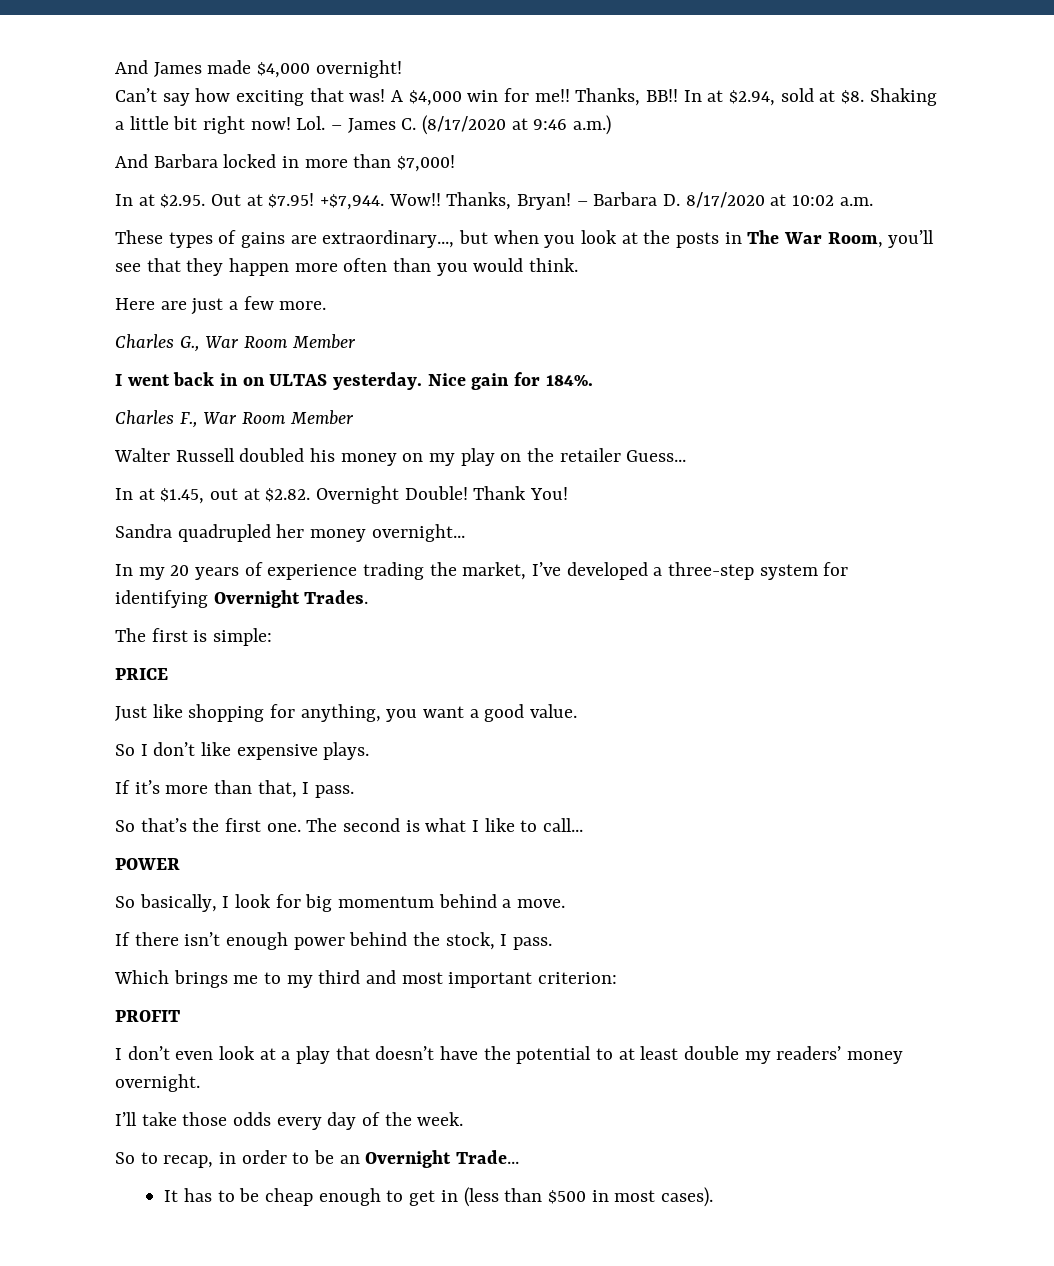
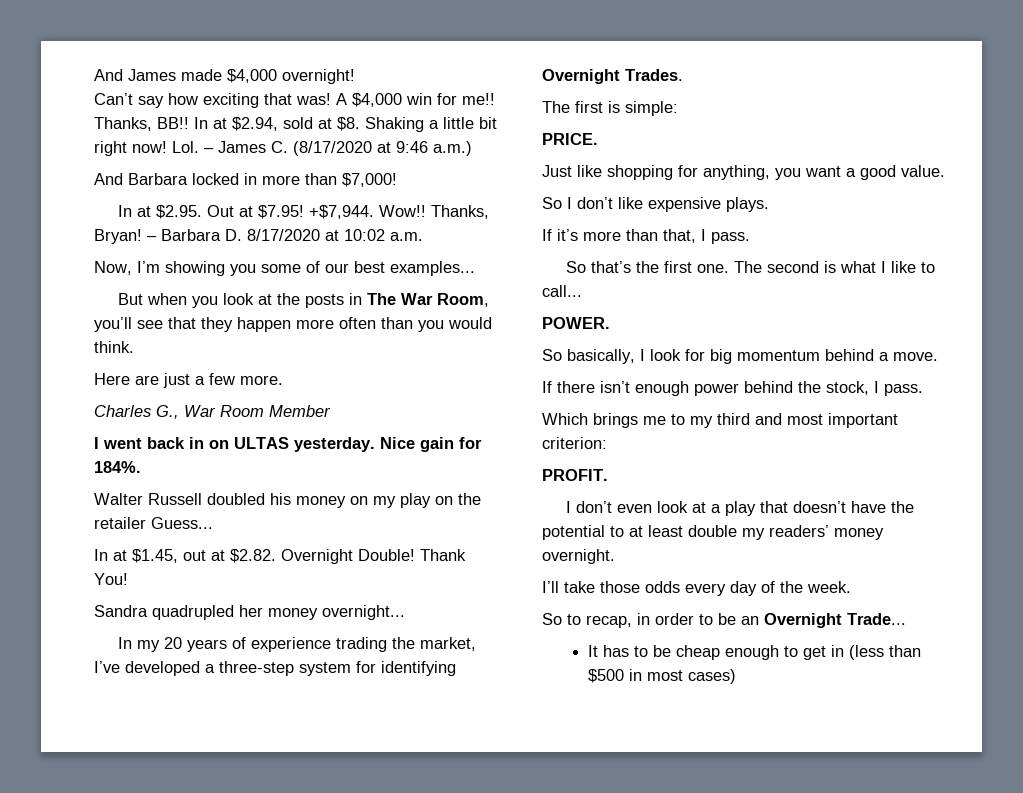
- These types of gains are extraordinary..., but when you look at the posts in The War Room, you’ll see that they happen more often than you would think.
+ Now, I’m showing you some of our best examples...
+ But when you look at the posts in The War Room, you’ll see that they happen more often than you would think.
- Charles F., War Room Member
- PRICE
+ PRICE.
- POWER
+ POWER.
- PROFIT
+ PROFIT.
- It has to be cheap enough to get in (less than $500 in most cases).
+ It has to be cheap enough to get in (less than $500 in most cases)

